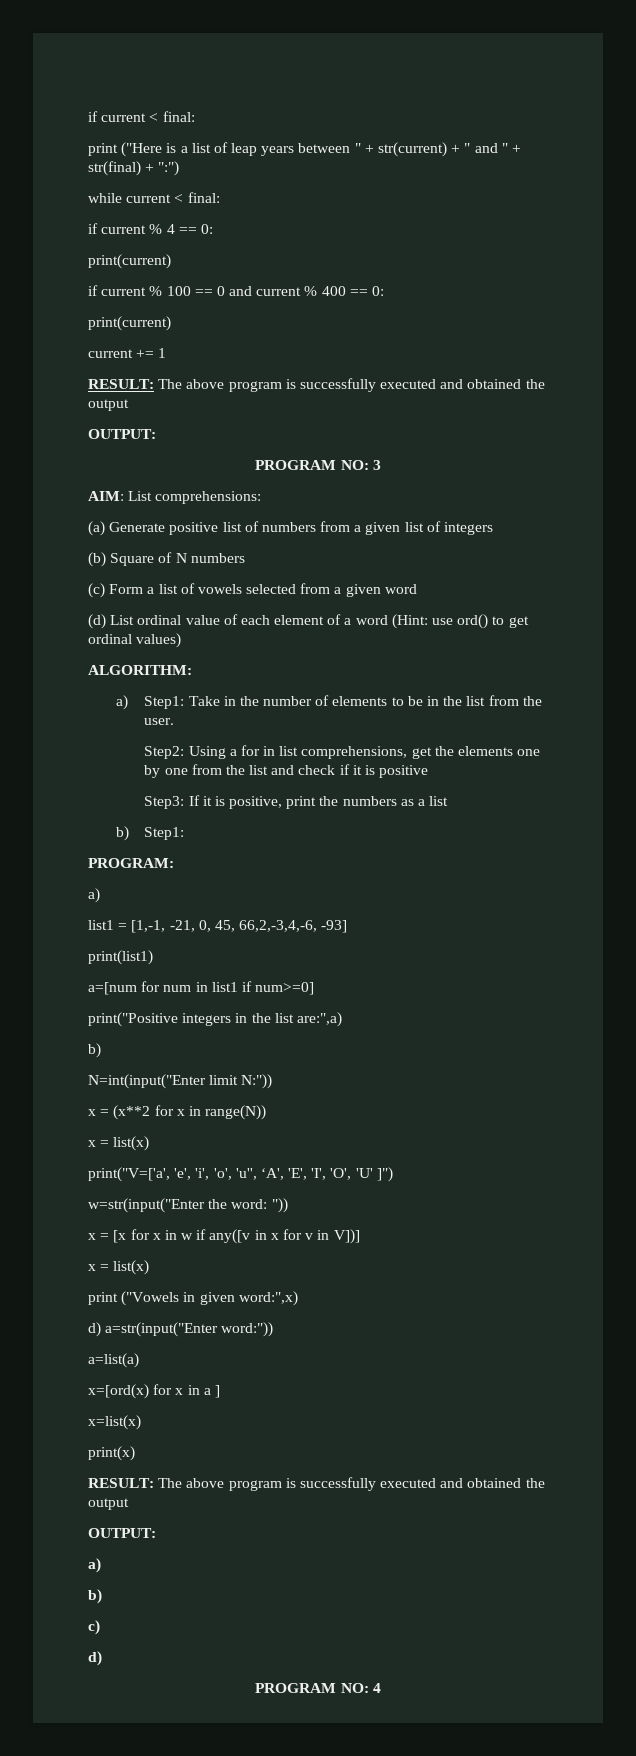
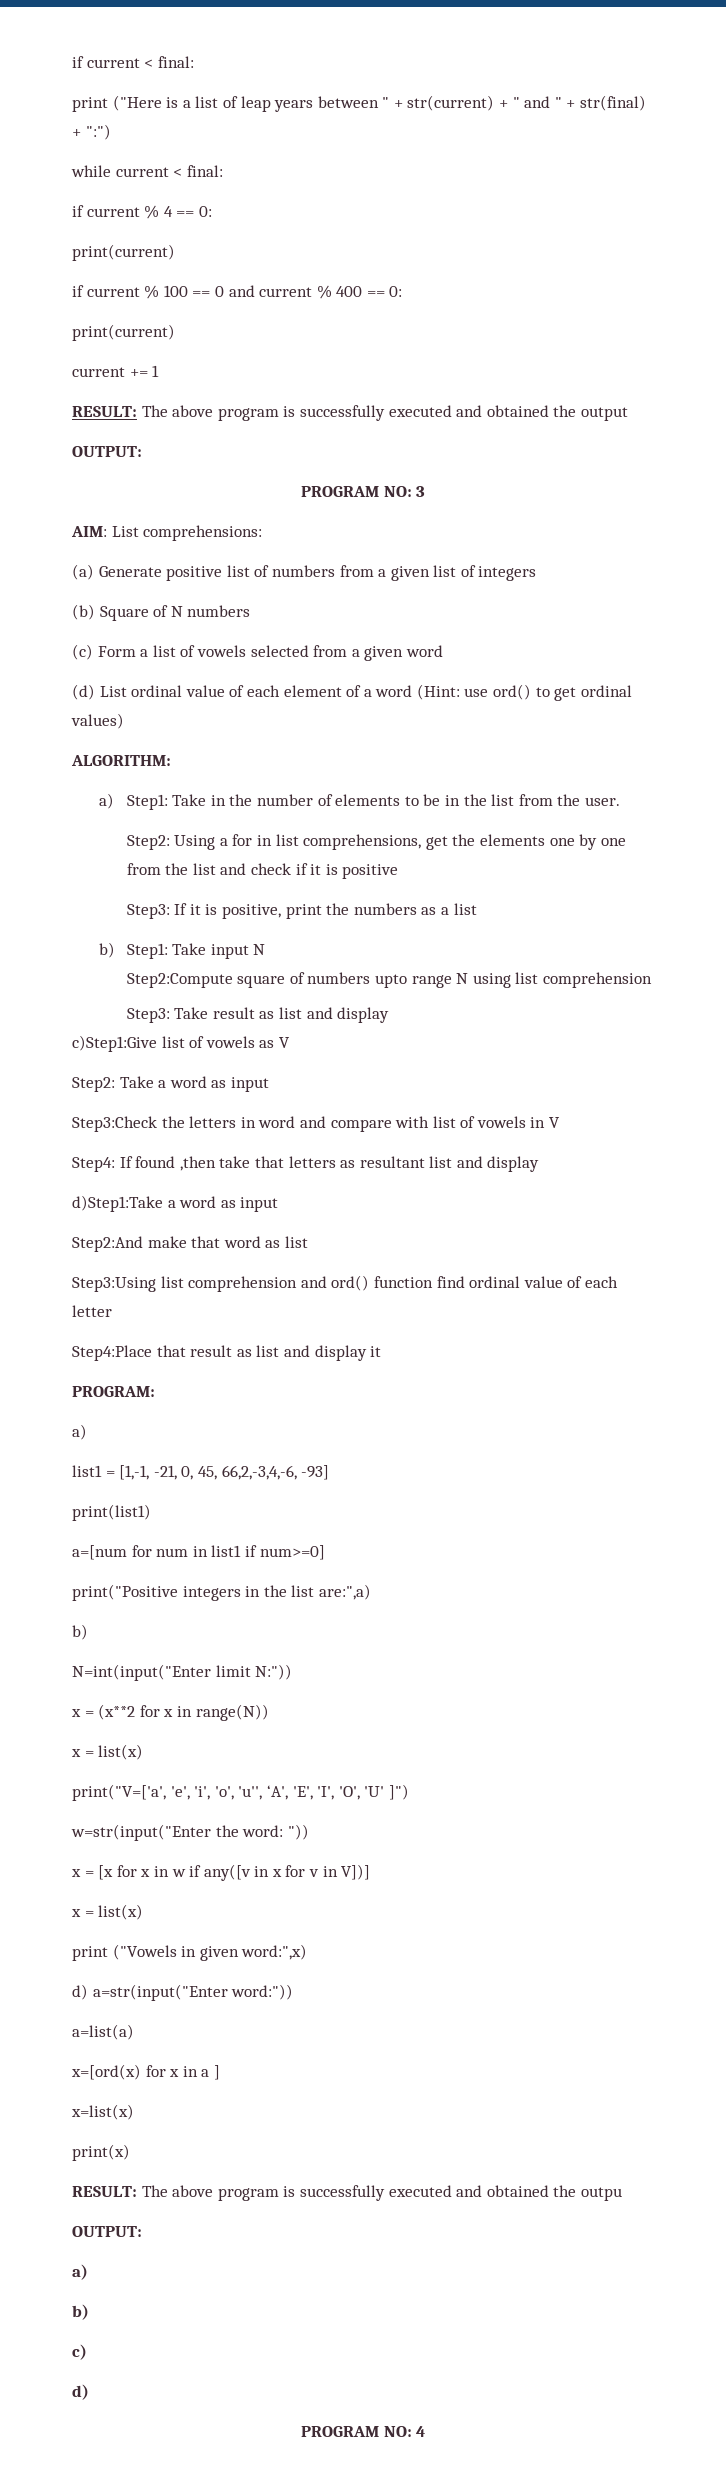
- b) Step1:
+ b) Step1: Take input N
+ Step2:Compute square of numbers upto range N using list comprehension
+ Step3: Take result as list and display
+ c)Step1:Give list of vowels as V
+ Step2: Take a word as input
+ Step3:Check the letters in word and compare with list of vowels in V
+ Step4: If found ,then take that letters as resultant list and display
+ d)Step1:Take a word as input
+ Step2:And make that word as list
+ Step3:Using list comprehension and ord() function find ordinal value of each letter
+ Step4:Place that result as list and display it
  print(x)
- RESULT: The above program is successfully executed and obtained the output
+ RESULT: The above program is successfully executed and obtained the outpu

